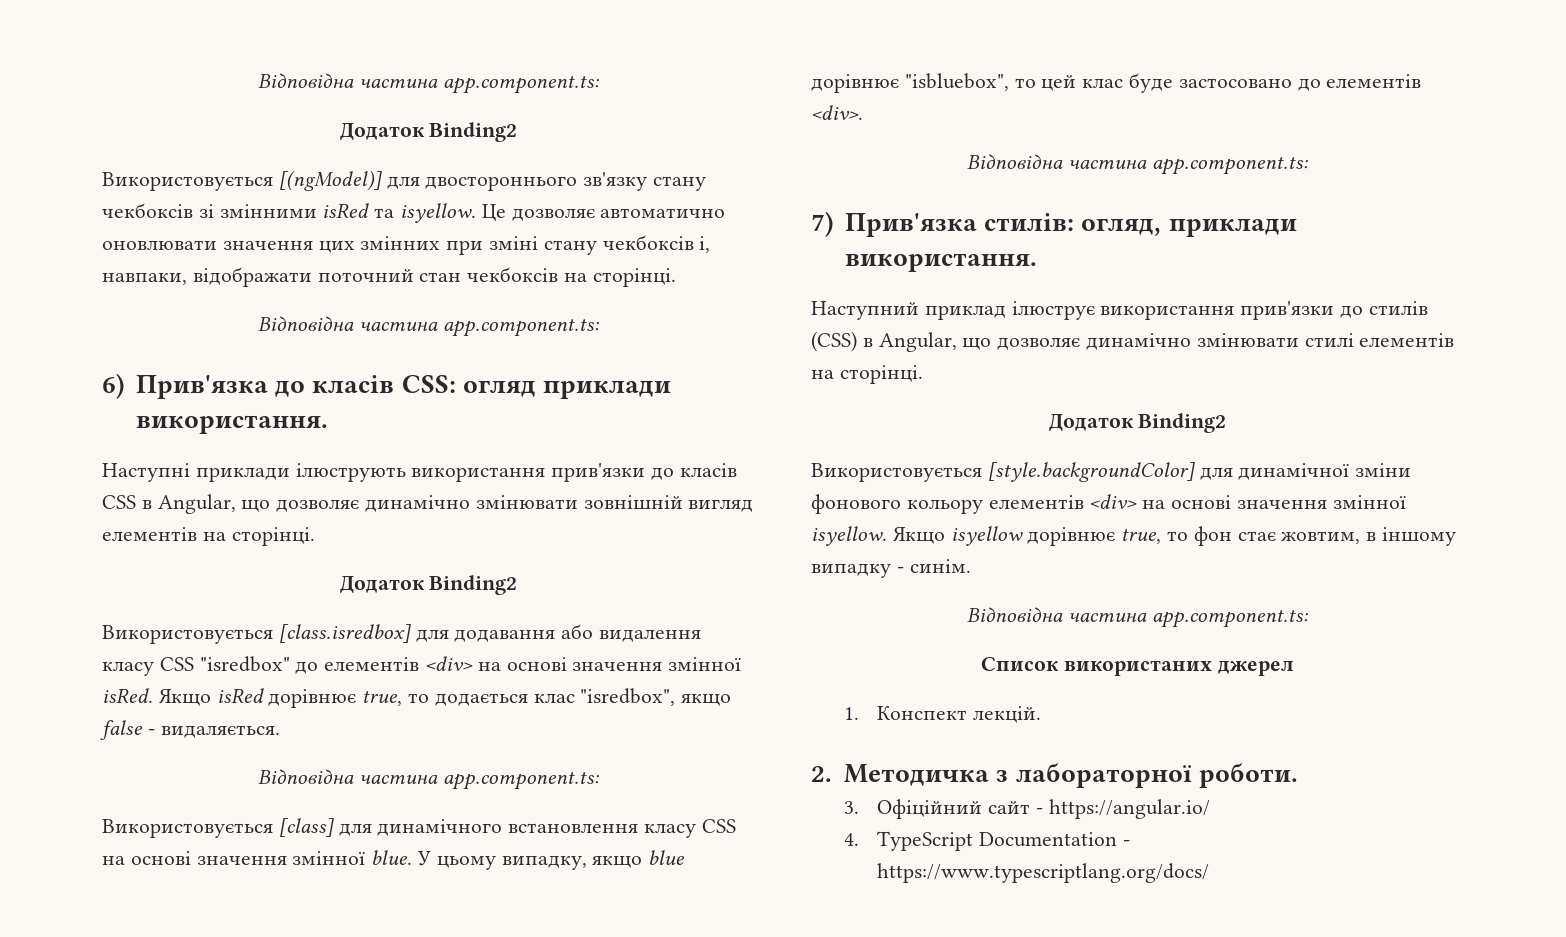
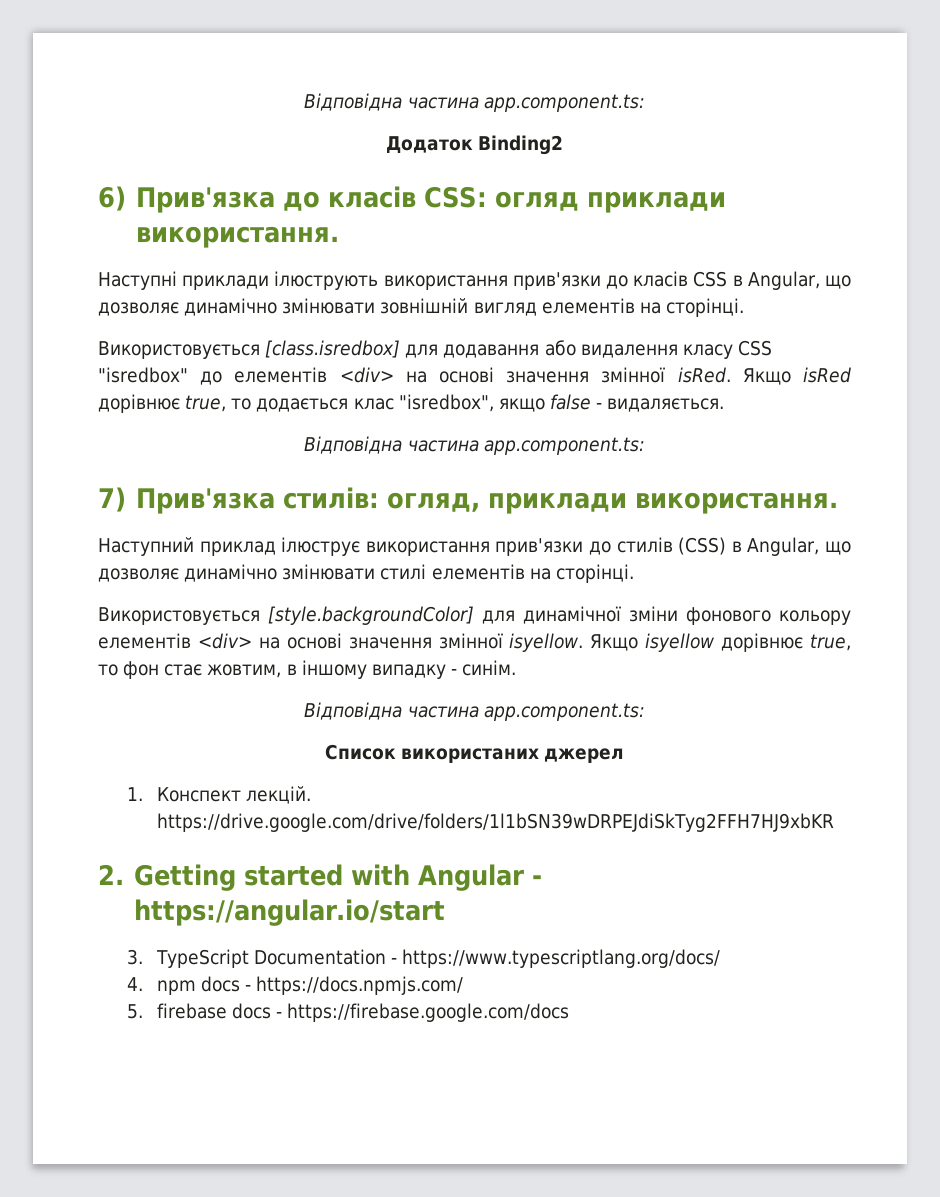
- Використовується [(ngModel)] для двостороннього зв'язку стану чекбоксів зі змінними isRed та isyellow. Це дозволяє автоматично оновлювати значення цих змінних при зміні стану чекбоксів і, навпаки, відображати поточний стан чекбоксів на сторінці.
- Відповідна частина app.component.ts:
  Наступні приклади ілюструють використання прив'язки до класів CSS в Angular, що дозволяє динамічно змінювати зовнішній вигляд елементів на сторінці.
- Додаток Binding2
- Використовується [class] для динамічного встановлення класу CSS на основі значення змінної blue. У цьому випадку, якщо blue дорівнює "isbluebox", то цей клас буде застосовано до елементів <div>.
- Відповідна частина app.component.ts:
  Наступний приклад ілюструє використання прив'язки до стилів (CSS) в Angular, що дозволяє динамічно змінювати стилі елементів на сторінці.
- Додаток Binding2
- 1. Конспект лекцій.
+ 1. Конспект лекцій. https://drive.google.com/drive/folders/1l1bSN39wDRPEJdiSkTyg2FFH7HJ9xbKR
- 2. Методичка з лабораторної роботи.
- 3. Офіційний сайт - https://angular.io/
- 4. TypeScript Documentation - https://www.typescriptlang.org/docs/
+ 2. Getting started with Angular - https://angular.io/start
+ 3. TypeScript Documentation - https://www.typescriptlang.org/docs/
+ 4. npm docs - https://docs.npmjs.com/
+ 5. firebase docs - https://firebase.google.com/docs

